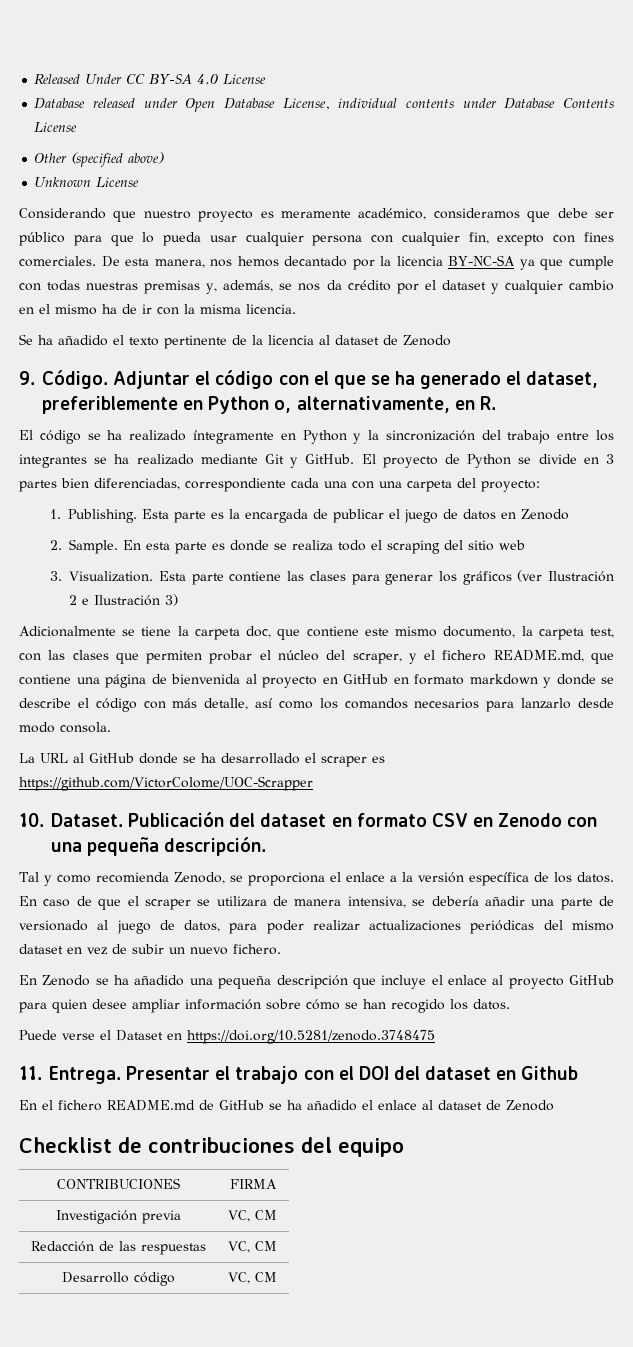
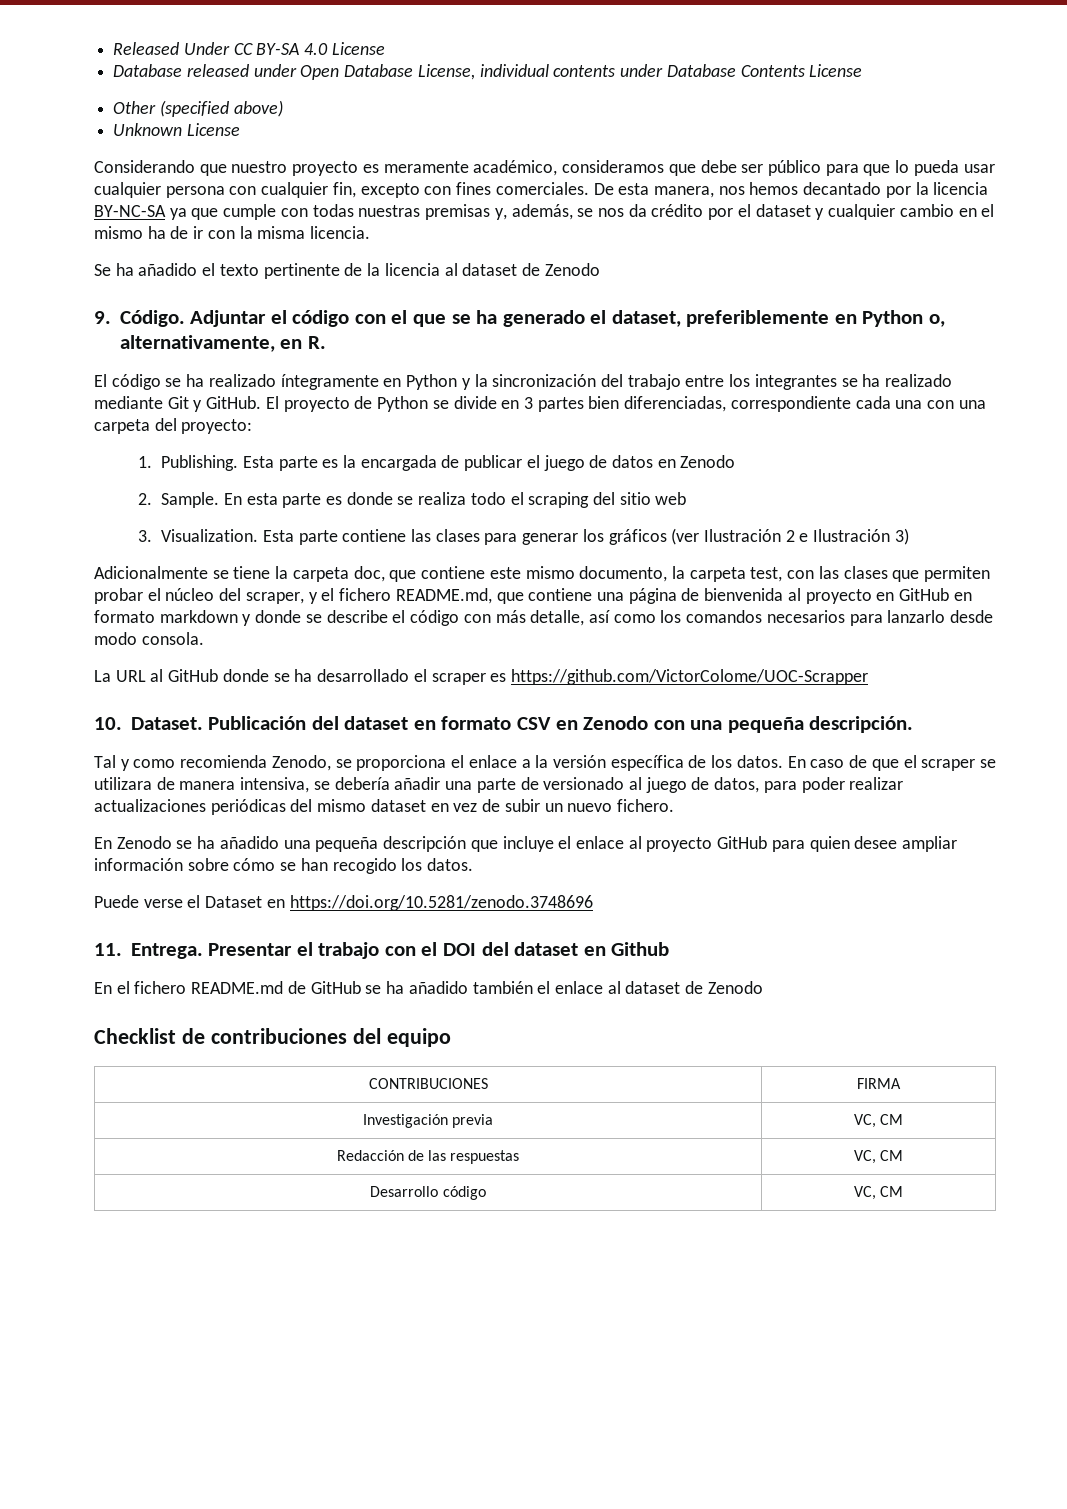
- Puede verse el Dataset en https://doi.org/10.5281/zenodo.3748475
+ Puede verse el Dataset en https://doi.org/10.5281/zenodo.3748696
- En el fichero README.md de GitHub se ha añadido el enlace al dataset de Zenodo
+ En el fichero README.md de GitHub se ha añadido también el enlace al dataset de Zenodo

